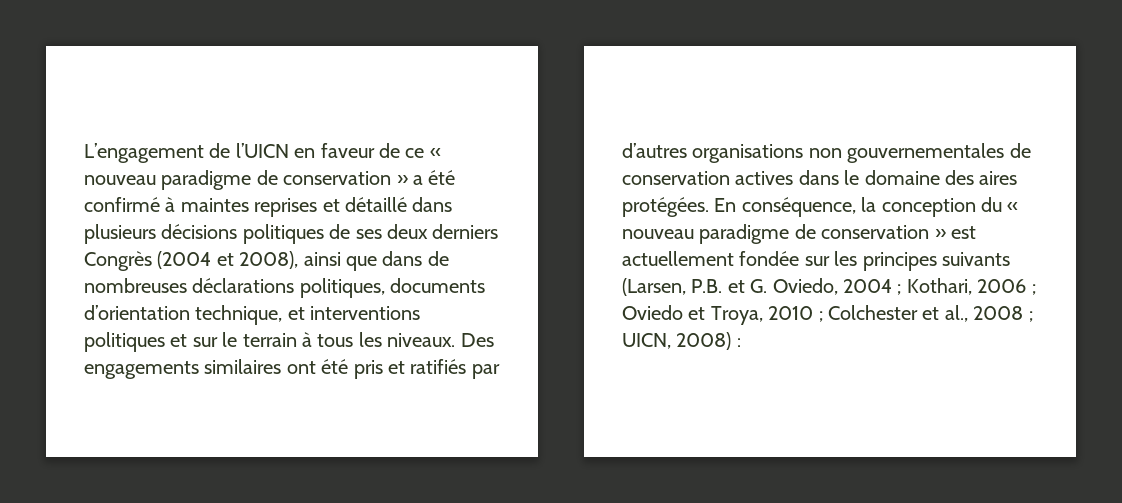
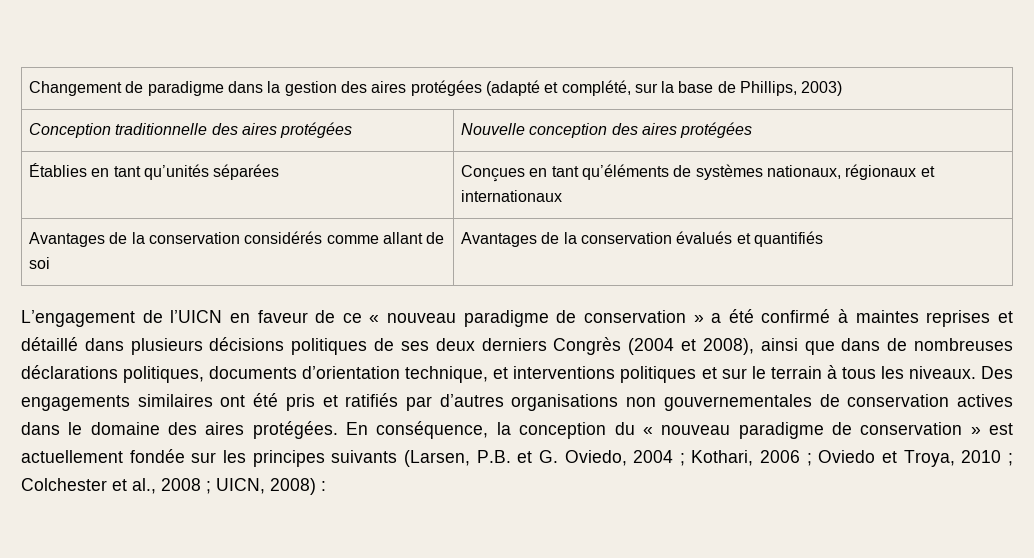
+ Changement de paradigme dans la gestion des aires protégées (adapté et complété, sur la base de Phillips, 2003)
+ Conception traditionnelle des aires protégées | Nouvelle conception des aires protégées
+ Établies en tant qu’unités séparées | Conçues en tant qu’éléments de systèmes nationaux, régionaux et internationaux
+ Avantages de la conservation considérés comme allant de soi | Avantages de la conservation évalués et quantifiés

